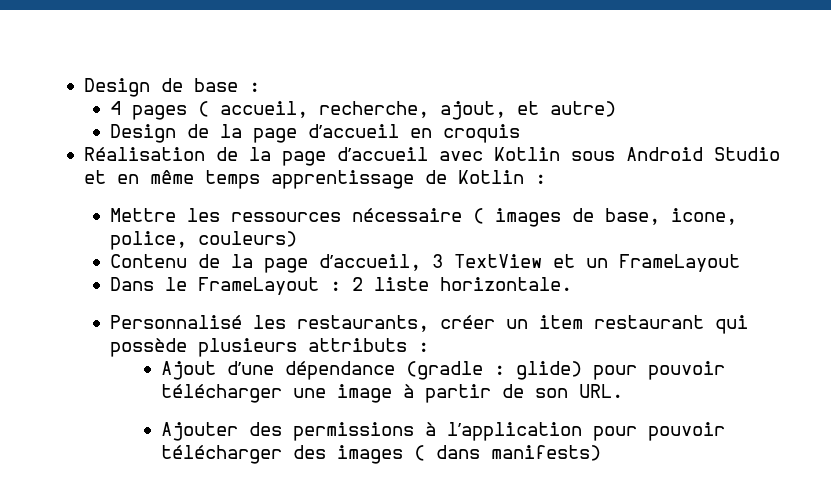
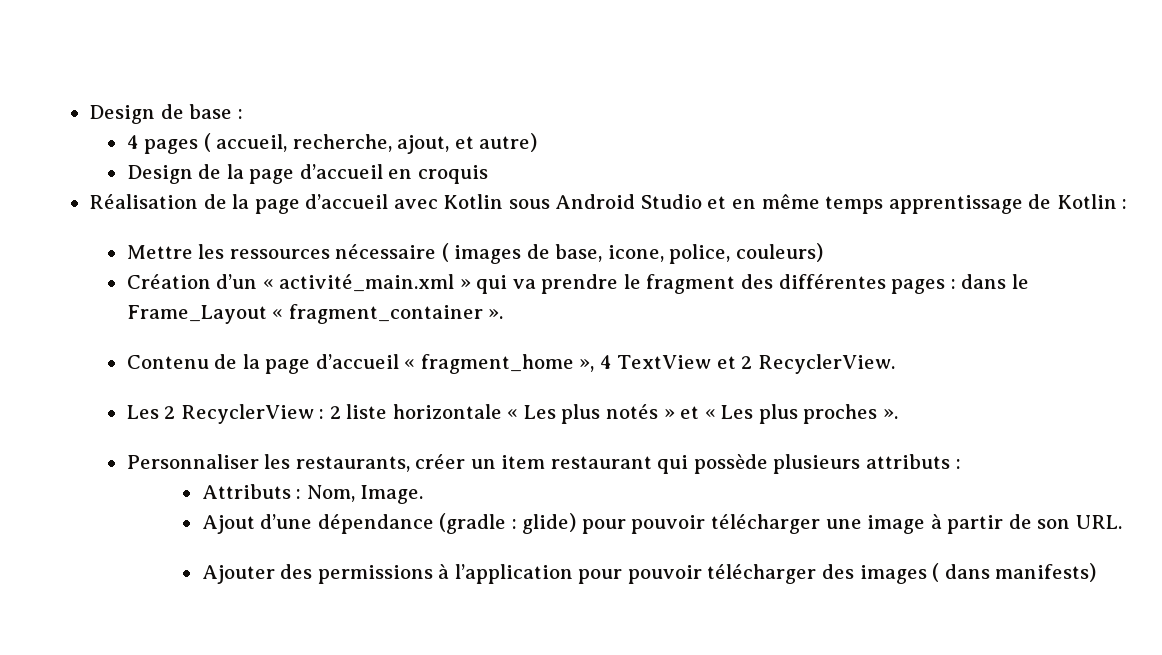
- Contenu de la page d’accueil, 3 TextView et un FrameLayout
- Dans le FrameLayout : 2 liste horizontale.
- Personnalisé les restaurants, créer un item restaurant qui possède plusieurs attributs :
+ Création d’un « activité_main.xml » qui va prendre le fragment des différentes pages : dans le Frame_Layout « fragment_container ».
+ Contenu de la page d’accueil « fragment_home », 4 TextView et 2 RecyclerView.
+ Les 2 RecyclerView : 2 liste horizontale « Les plus notés » et « Les plus proches ».
+ Personnaliser les restaurants, créer un item restaurant qui possède plusieurs attributs :
+ Attributs : Nom, Image.

